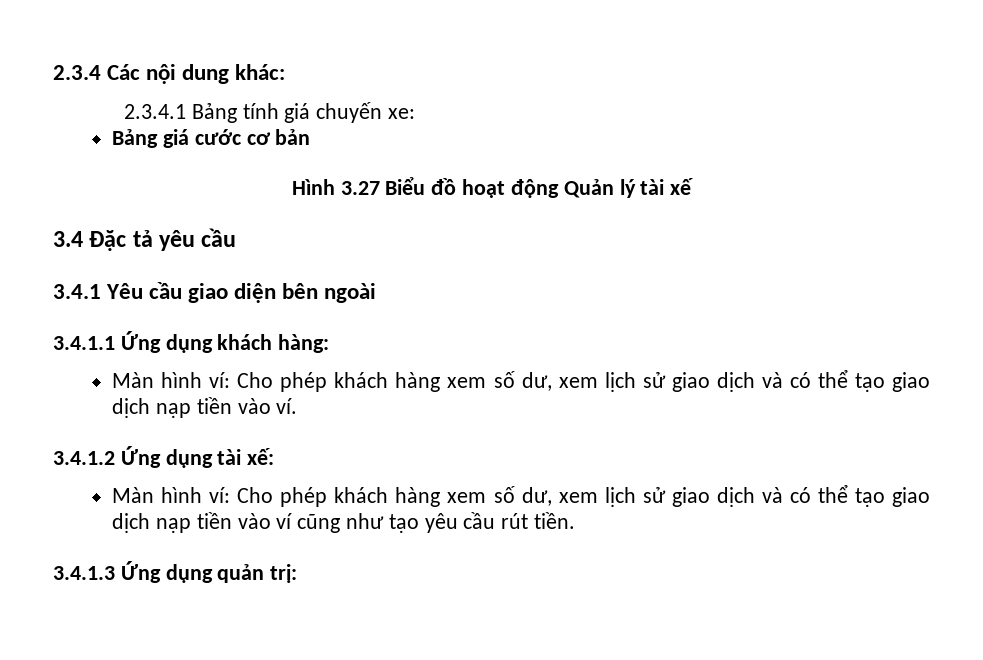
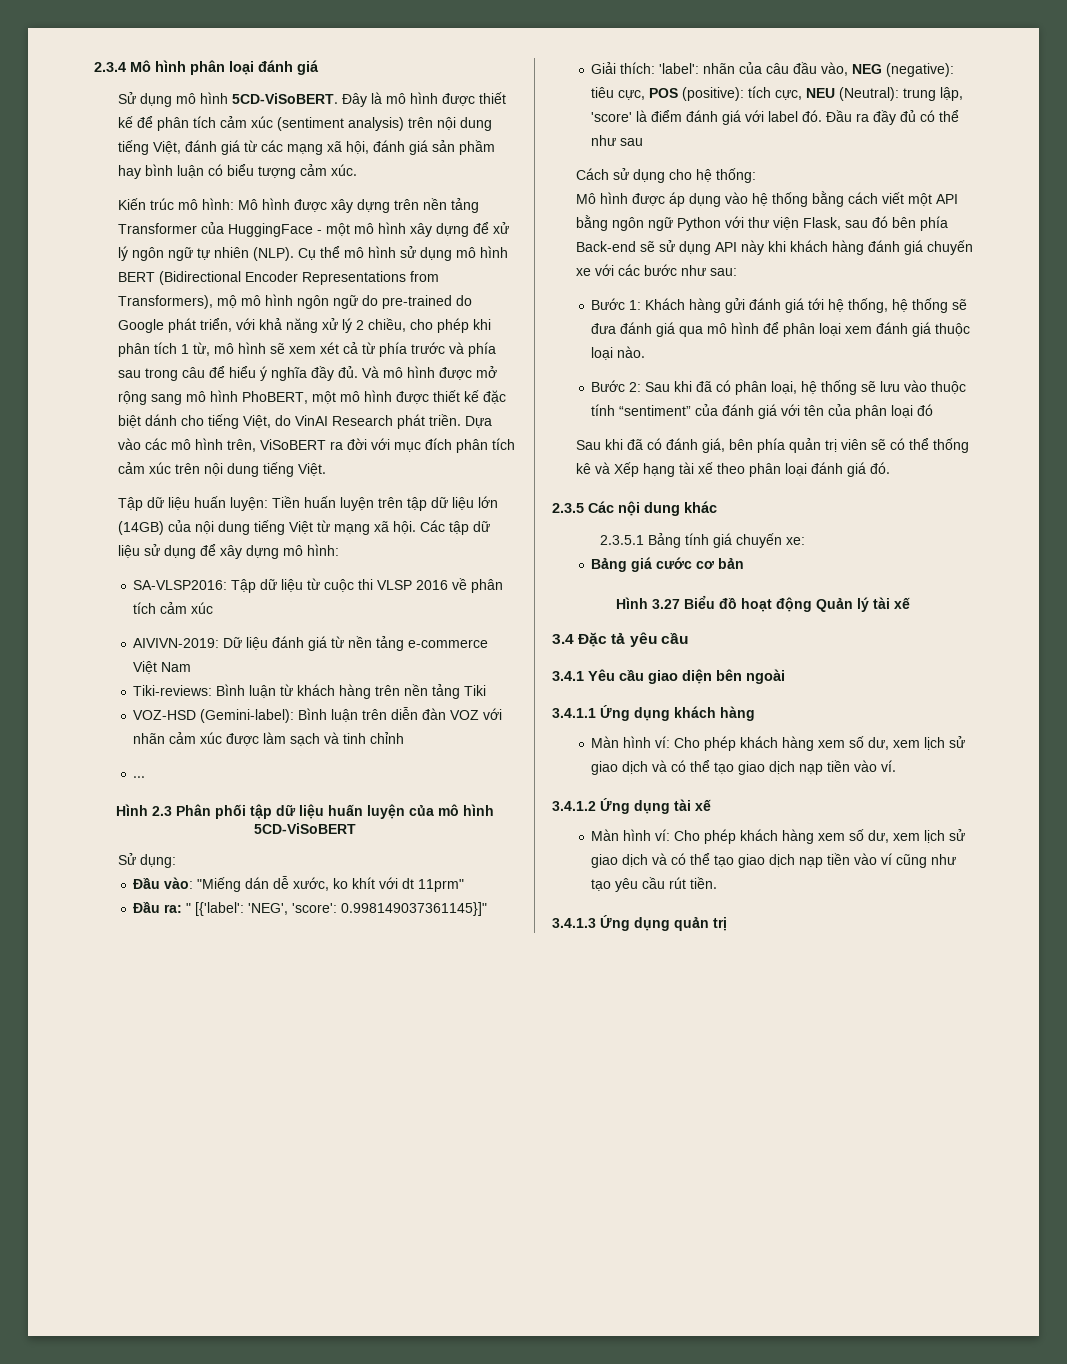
- 2.3.4 Các nội dung khác:
- 2.3.4.1 Bảng tính giá chuyến xe:
+ 2.3.4 Mô hình phân loại đánh giá
+ Sử dụng mô hình 5CD-ViSoBERT. Đây là mô hình được thiết kế để phân tích cảm xúc (sentiment analysis) trên nội dung tiếng Việt, đánh giá từ các mạng xã hội, đánh giá sản phầm hay bình luận có biểu tượng cảm xúc.
+ Kiến trúc mô hình: Mô hình được xây dựng trên nền tảng Transformer của HuggingFace - một mô hình xây dựng để xử lý ngôn ngữ tự nhiên (NLP). Cụ thể mô hình sử dụng mô hình BERT (Bidirectional Encoder Representations from Transformers), mộ mô hình ngôn ngữ do pre-trained do Google phát triển, với khả năng xử lý 2 chiều, cho phép khi phân tích 1 từ, mô hình sẽ xem xét cả từ phía trước và phía sau trong câu để hiểu ý nghĩa đầy đủ. Và mô hình được mở rộng sang mô hình PhoBERT, một mô hình được thiết kế đặc biệt dánh cho tiếng Việt, do VinAI Research phát triền. Dựa vào các mô hình trên, ViSoBERT ra đời với mục đích phân tích cảm xúc trên nội dung tiếng Việt.
+ Tập dữ liệu huấn luyện: Tiền huấn luyện trên tập dữ liệu lớn (14GB) của nội dung tiếng Việt từ mạng xã hội. Các tập dữ liệu sử dụng để xây dựng mô hình:
+ SA-VLSP2016: Tập dữ liệu từ cuộc thi VLSP 2016 về phân tích cảm xúc
+ AIVIVN-2019: Dữ liệu đánh giá từ nền tảng e-commerce Việt Nam
+ Tiki-reviews: Bình luận từ khách hàng trên nền tảng Tiki
+ VOZ-HSD (Gemini-label): Bình luận trên diễn đàn VOZ với nhãn cảm xúc được làm sạch và tinh chỉnh
+ ...
+ Hình 2.3 Phân phối tập dữ liệu huấn luyện của mô hình 5CD-ViSoBERT
+ Sử dụng:
+ Đầu vào: "Miếng dán dễ xước, ko khít với dt 11prm"
+ Đầu ra: " [{'label': 'NEG', 'score': 0.998149037361145}]"
+ Giải thích: 'label': nhãn của câu đầu vào, NEG (negative): tiêu cực, POS (positive): tích cực, NEU (Neutral): trung lập, 'score' là điểm đánh giá với label đó. Đầu ra đầy đủ có thể như sau
+ Cách sử dụng cho hệ thống:
+ Mô hình được áp dụng vào hệ thống bằng cách viết một API bằng ngôn ngữ Python với thư viện Flask, sau đó bên phía Back-end sẽ sử dụng API này khi khách hàng đánh giá chuyến xe với các bước như sau:
+ Bước 1: Khách hàng gửi đánh giá tới hệ thống, hệ thống sẽ đưa đánh giá qua mô hình để phân loại xem đánh giá thuộc loại nào.
+ Bước 2: Sau khi đã có phân loại, hệ thống sẽ lưu vào thuộc tính “sentiment” của đánh giá với tên của phân loại đó
+ Sau khi đã có đánh giá, bên phía quản trị viên sẽ có thể thống kê và Xếp hạng tài xế theo phân loại đánh giá đó.
+ 2.3.5 Các nội dung khác
+ 2.3.5.1 Bảng tính giá chuyến xe:
- 3.4.1.1 Ứng dụng khách hàng:
+ 3.4.1.1 Ứng dụng khách hàng
- 3.4.1.2 Ứng dụng tài xế:
+ 3.4.1.2 Ứng dụng tài xế
- 3.4.1.3 Ứng dụng quản trị:
+ 3.4.1.3 Ứng dụng quản trị

